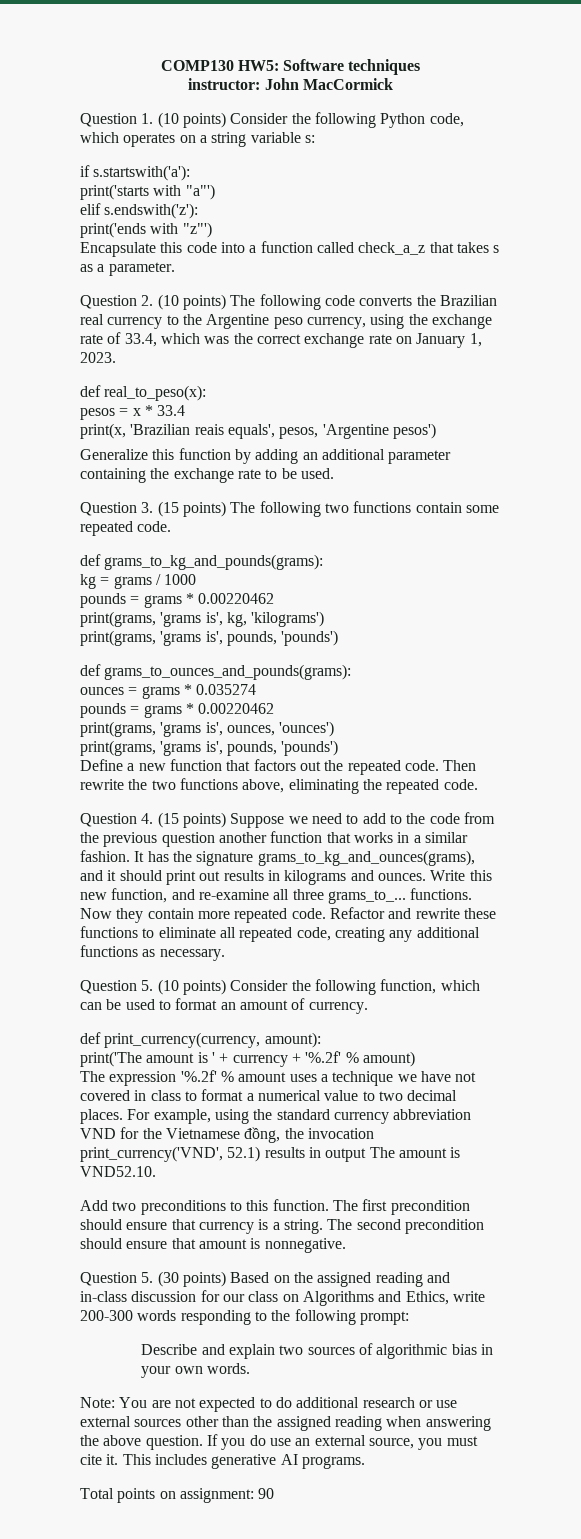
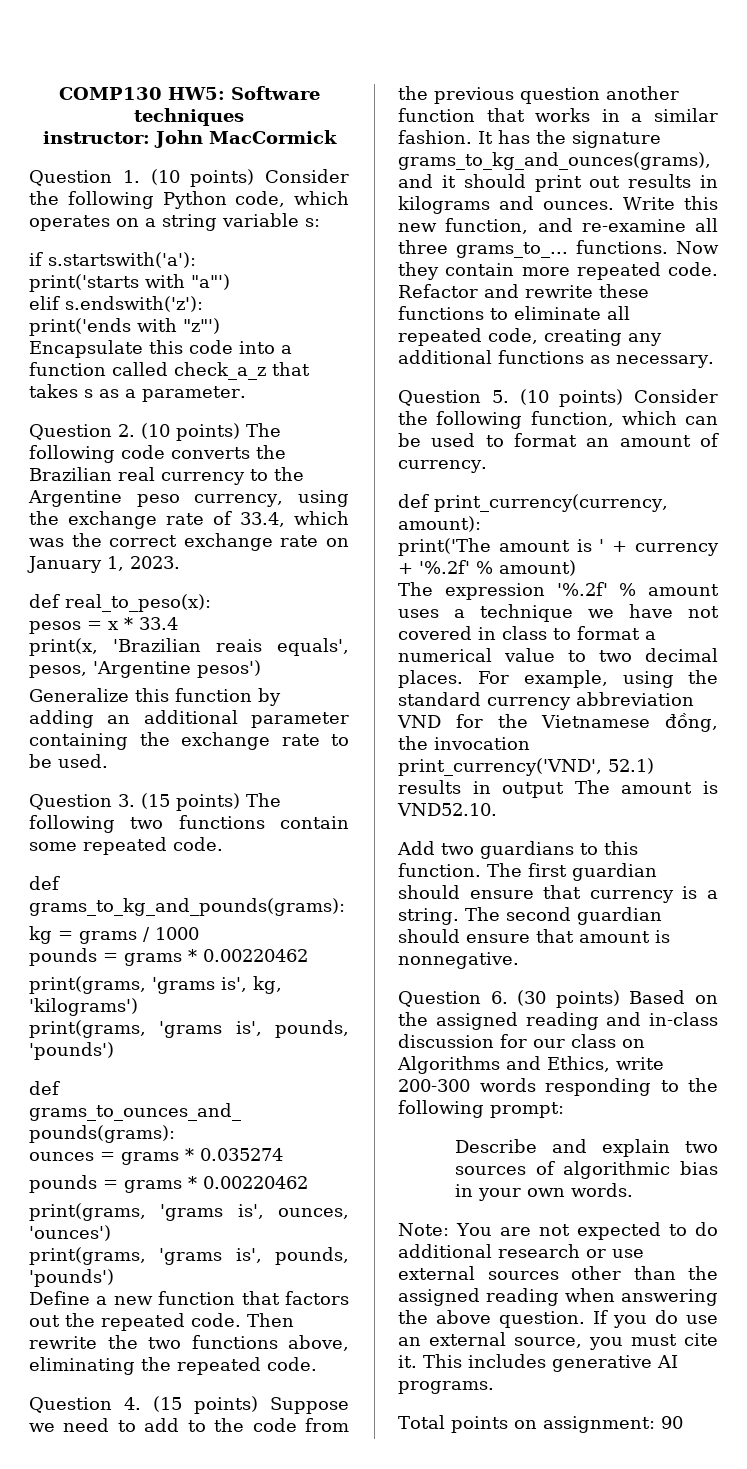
- Add two preconditions to this function.
+ Add two guardians to this function.
- The first precondition should ensure that currency is a string.
+ The first guardian should ensure that currency is a string.
- The second precondition should ensure that amount is nonnegative.
+ The second guardian should ensure that amount is nonnegative.
- Question 5. (30 points) Based on the assigned reading and in-class discussion for our class on Algorithms and Ethics, write 200-300 words responding to the following prompt:
+ Question 6. (30 points) Based on the assigned reading and in-class discussion for our class on Algorithms and Ethics, write 200-300 words responding to the following prompt:

